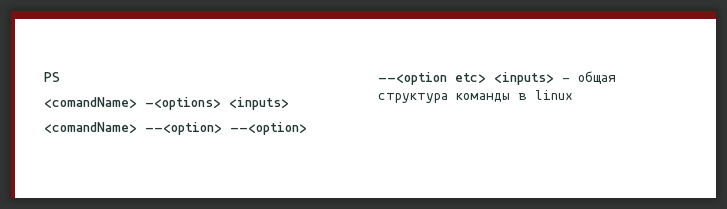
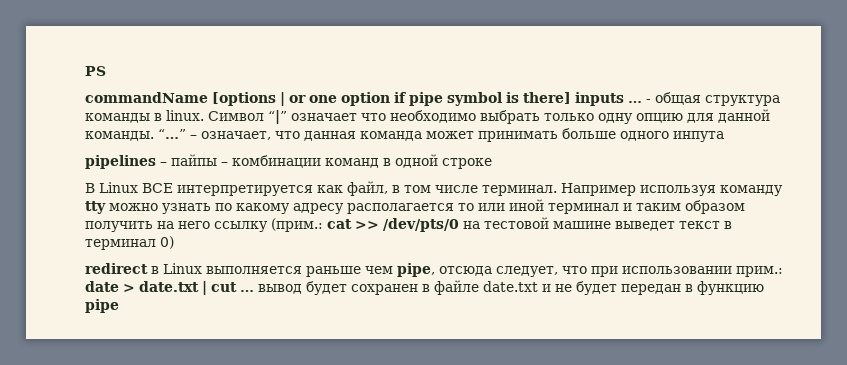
- <comandName> -<options> <inputs>
- <comandName> --<option> --<option> --<option etc> <inputs> - общая структура команды в linux
+ commandName [options | or one option if pipe symbol is there] inputs … - общая структура команды в linux. Символ “|” означает что необходимо выбрать только одну опцию для данной команды. “…” – означает, что данная команда может принимать больше одного инпута
+ pipelines – пайпы – комбинации команд в одной строке
+ В Linux ВСЕ интерпретируется как файл, в том числе терминал. Например используя команду tty можно узнать по какому адресу располагается то или иной терминал и таким образом получить на него ссылку (прим.: cat >> /dev/pts/0 на тестовой машине выведет текст в терминал 0)
+ redirect в Linux выполняется раньше чем pipe, отсюда следует, что при использовании прим.: date > date.txt | cut … вывод будет сохранен в файле date.txt и не будет передан в функцию pipe

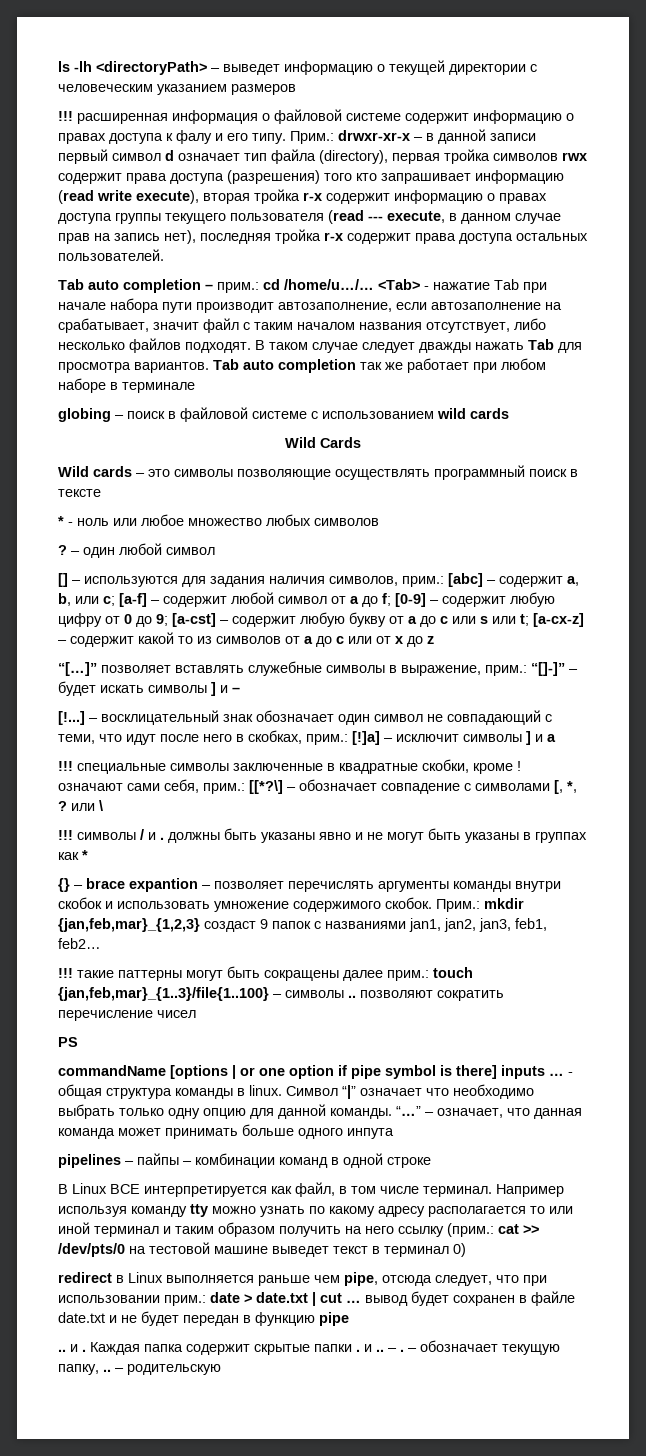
+ ls -lh <directoryPath> – выведет информацию о текущей директории с человеческим указанием размеров
+ !!! расширенная информация о файловой системе содержит информацию о правах доступа к фалу и его типу. Прим.: drwxr-xr-x – в данной записи первый символ d означает тип файла (directory), первая тройка символов rwx содержит права доступа (разрешения) того кто запрашивает информацию (read write execute), вторая тройка r-x содержит информацию о правах доступа группы текущего пользователя (read --- execute, в данном случае прав на запись нет), последняя тройка r-x содержит права доступа остальных пользователей.
+ Tab auto completion – прим.: cd /home/u…/… <Tab> - нажатие Tab при начале набора пути производит автозаполнение, если автозаполнение на срабатывает, значит файл с таким началом названия отсутствует, либо несколько файлов подходят. В таком случае следует дважды нажать Tab для просмотра вариантов. Tab auto completion так же работает при любом наборе в терминале
+ globing – поиск в файловой системе с использованием wild cards
+ Wild Cards
+ Wild cards – это символы позволяющие осуществлять программный поиск в тексте
+ * - ноль или любое множество любых символов
+ ? – один любой символ
+ [] – используются для задания наличия символов, прим.: [abc] – содержит a, b, или с; [a-f] – содержит любой символ от a до f; [0-9] – содержит любую цифру от 0 до 9; [a-cst] – содержит любую букву от a до с или s или t; [a-cx-z] – содержит какой то из символов от a до c или от x до z
+ “[…]” позволяет вставлять служебные символы в выражение, прим.: “[]-]” – будет искать символы ] и –
+ [!...] – восклицательный знак обозначает один символ не совпадающий с теми, что идут после него в скобках, прим.: [!]a] – исключит символы ] и a
+ !!! специальные символы заключенные в квадратные скобки, кроме ! означают сами себя, прим.: [[*?\] – обозначает совпадение с символами [, *, ? или \
+ !!! символы / и . должны быть указаны явно и не могут быть указаны в группах как *
+ {} – brace expantion – позволяет перечислять аргументы команды внутри скобок и использовать умножение содержимого скобок. Прим.: mkdir {jan,feb,mar}_{1,2,3} создаст 9 папок с названиями jan1, jan2, jan3, feb1, feb2…
+ !!! такие паттерны могут быть сокращены далее прим.: touch {jan,feb,mar}_{1..3}/file{1..100} – символы .. позволяют сократить перечисление чисел
+ .. и . Каждая папка содержит скрытые папки . и .. – . – обозначает текущую папку, .. – родительскую

